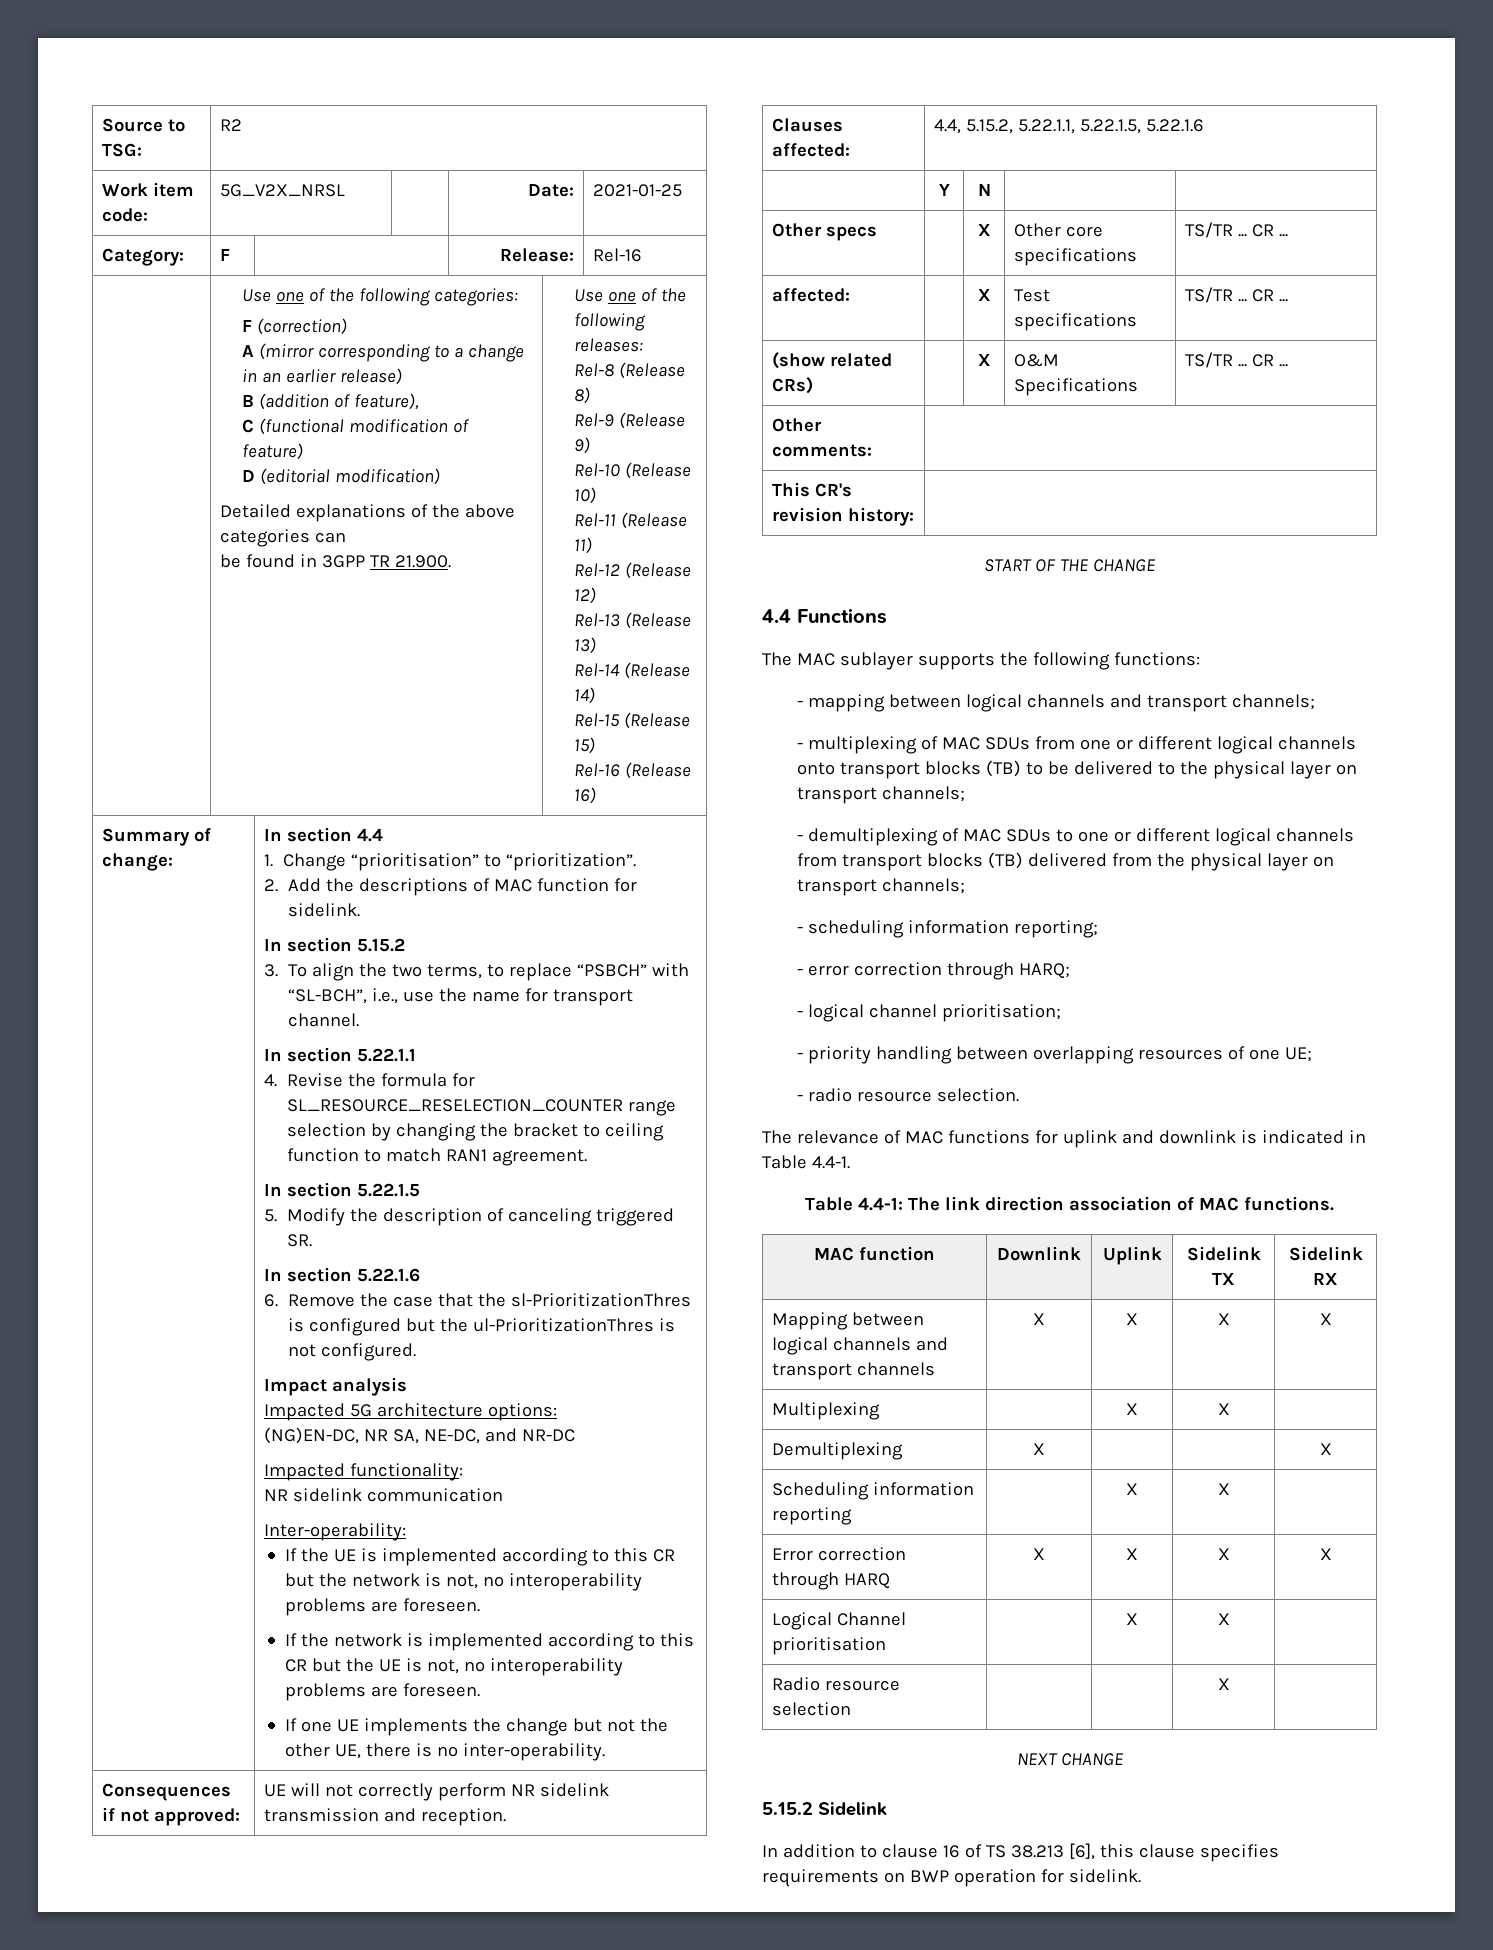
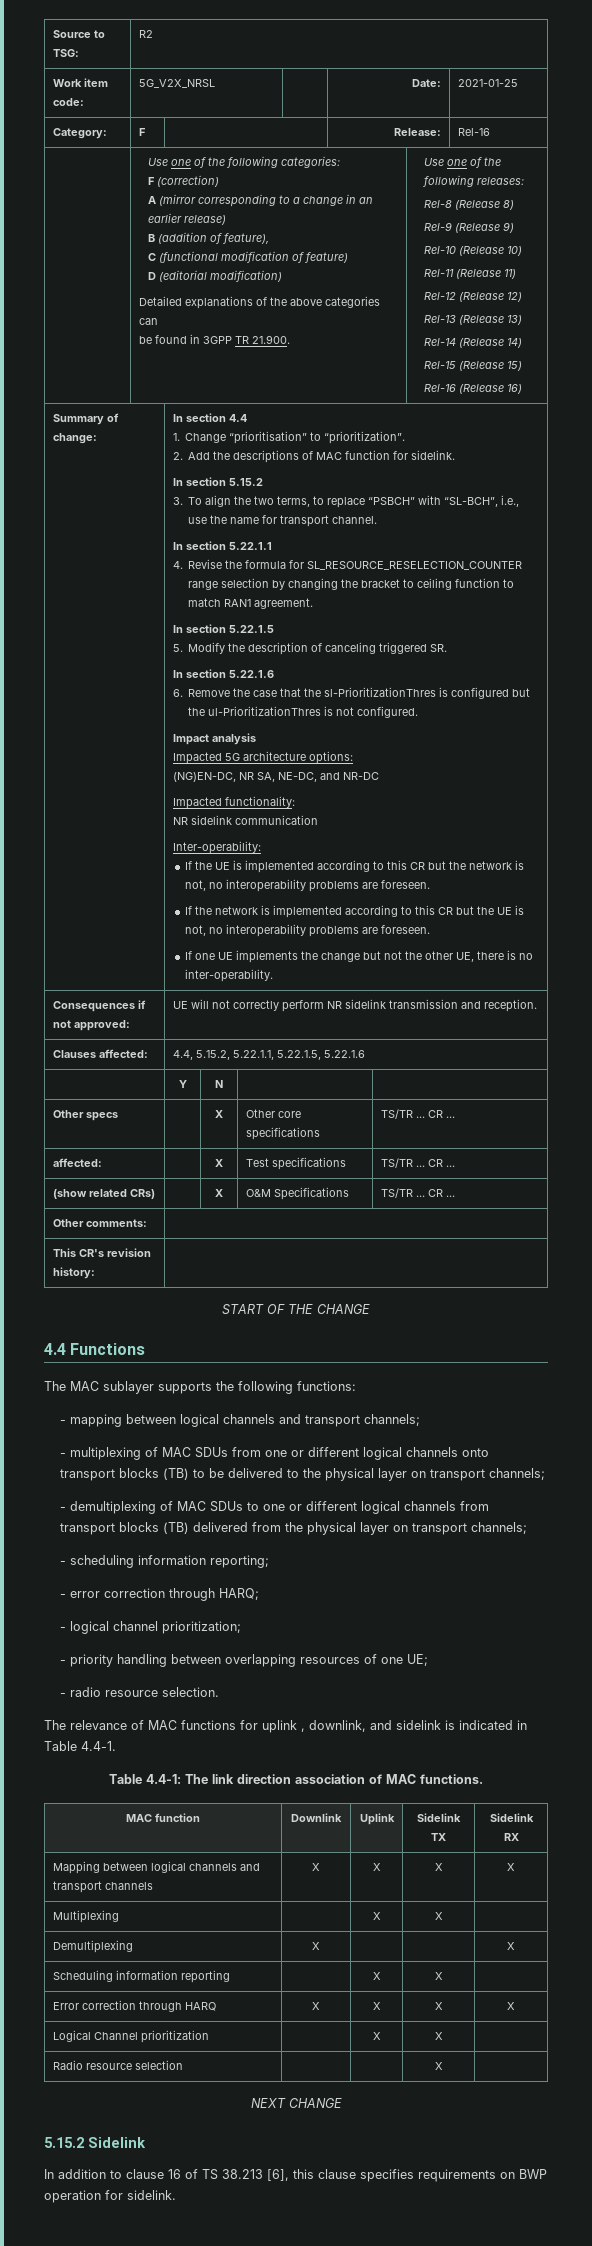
- - logical channel prioritisation;
+ - logical channel prioritization;
- The relevance of MAC functions for uplink and downlink is indicated in Table 4.4-1.
+ The relevance of MAC functions for uplink , downlink, and sidelink is indicated in Table 4.4-1.
- Logical Channel prioritisation | | X | X |
+ Logical Channel prioritization | | X | X |

